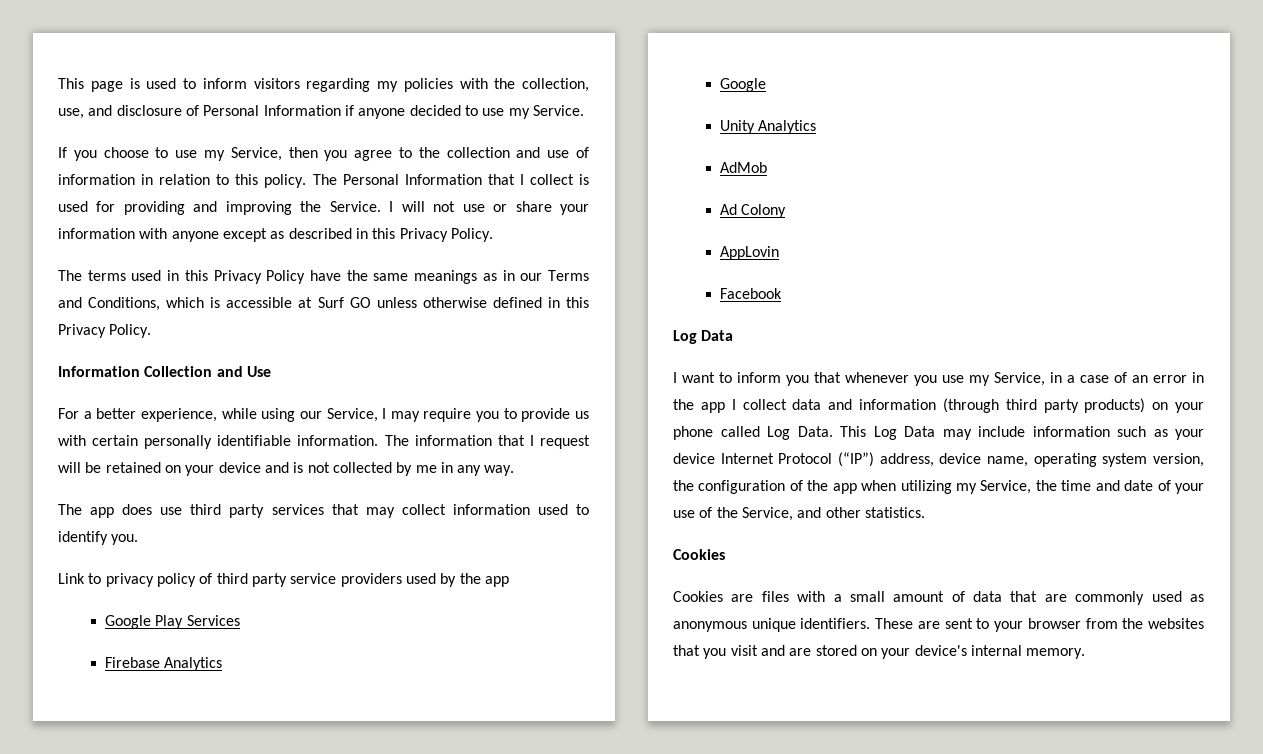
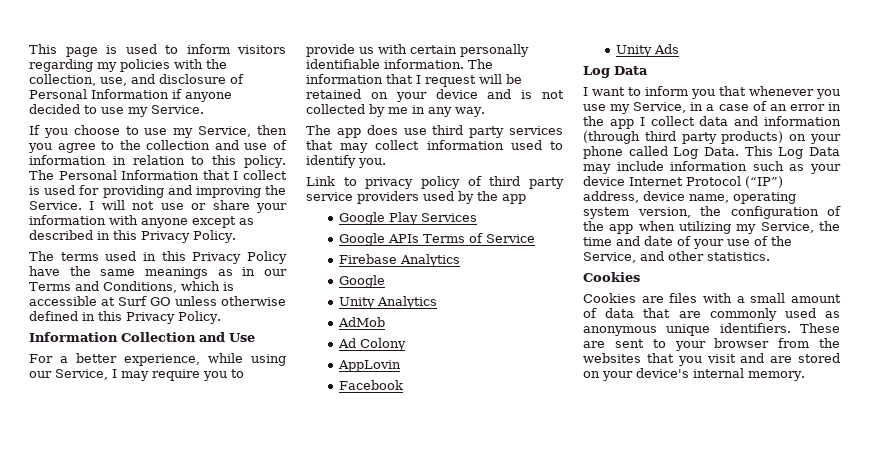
+ Google APIs Terms of Service
+ Unity Ads

